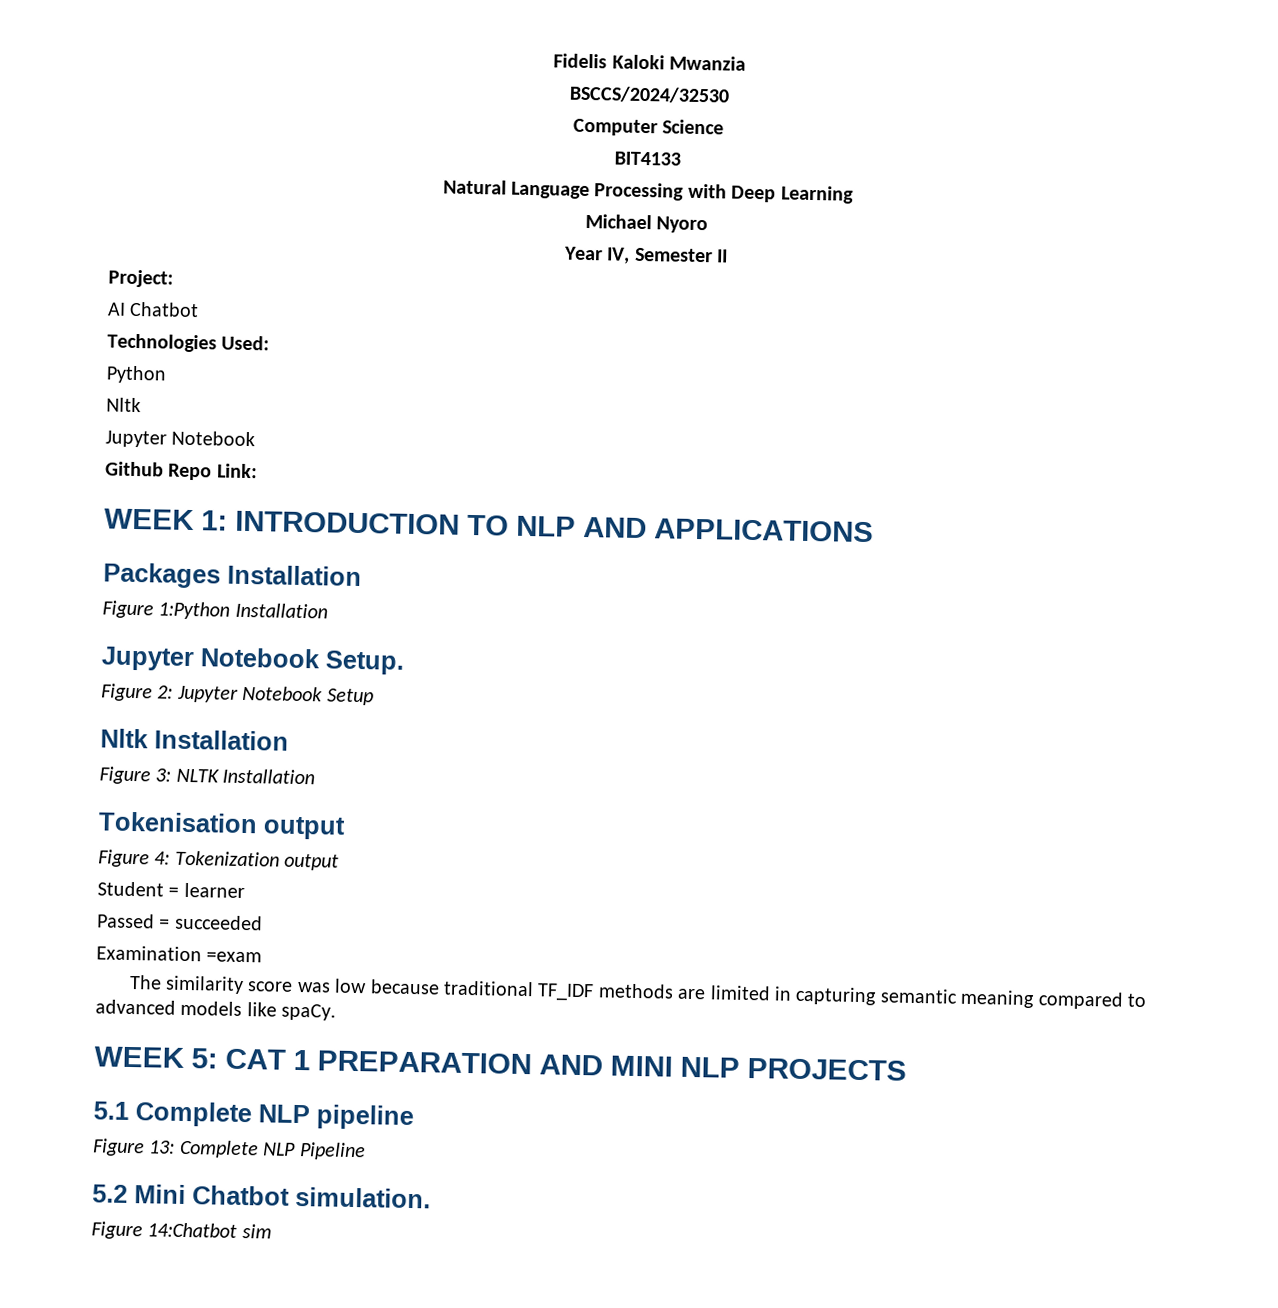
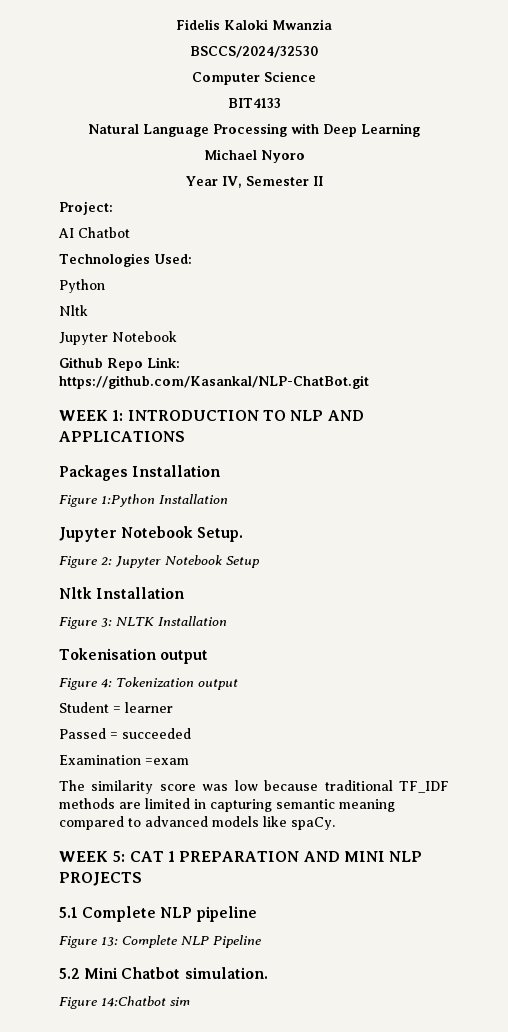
- Github Repo Link:
+ Github Repo Link: https://github.com/Kasankal/NLP-ChatBot.git

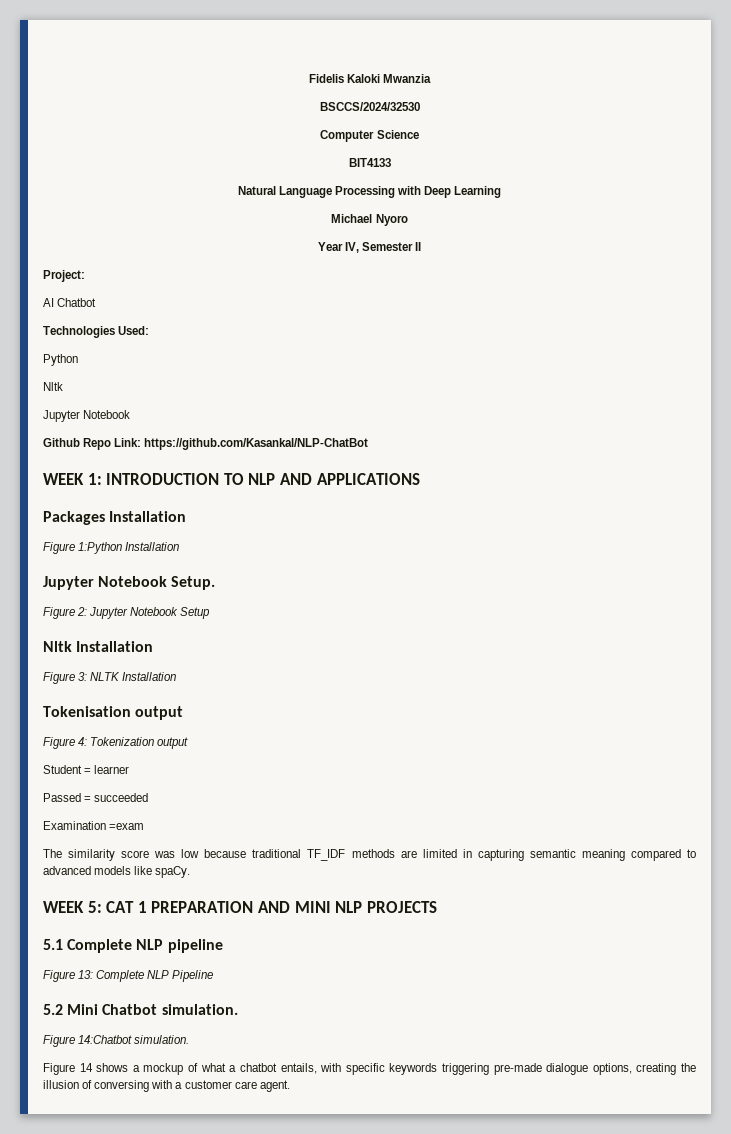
- Github Repo Link: https://github.com/Kasankal/NLP-ChatBot.git
+ Github Repo Link: https://github.com/Kasankal/NLP-ChatBot
- Figure 14:Chatbot sim
+ Figure 14:Chatbot simulation.
+ Figure 14 shows a mockup of what a chatbot entails, with specific keywords triggering pre-made dialogue options, creating the illusion of conversing with a customer care agent.

